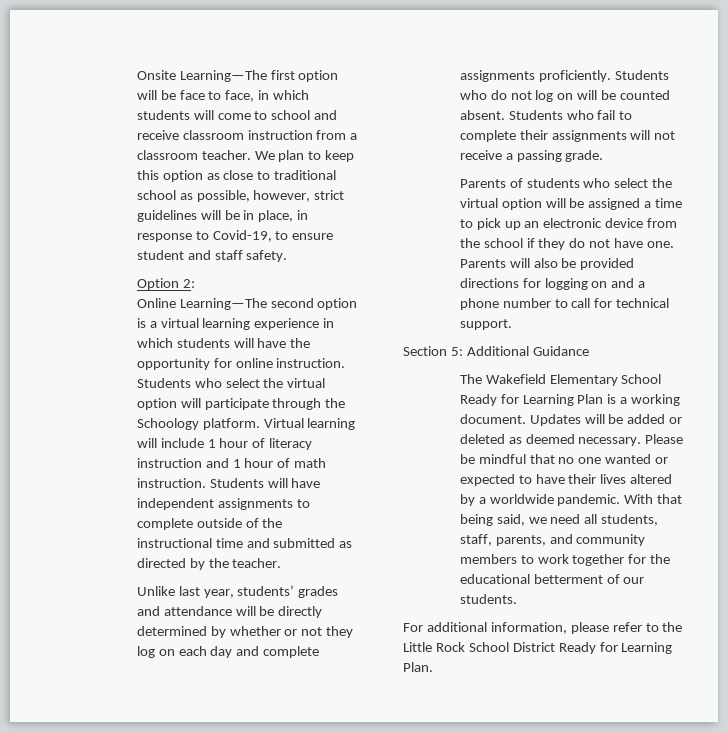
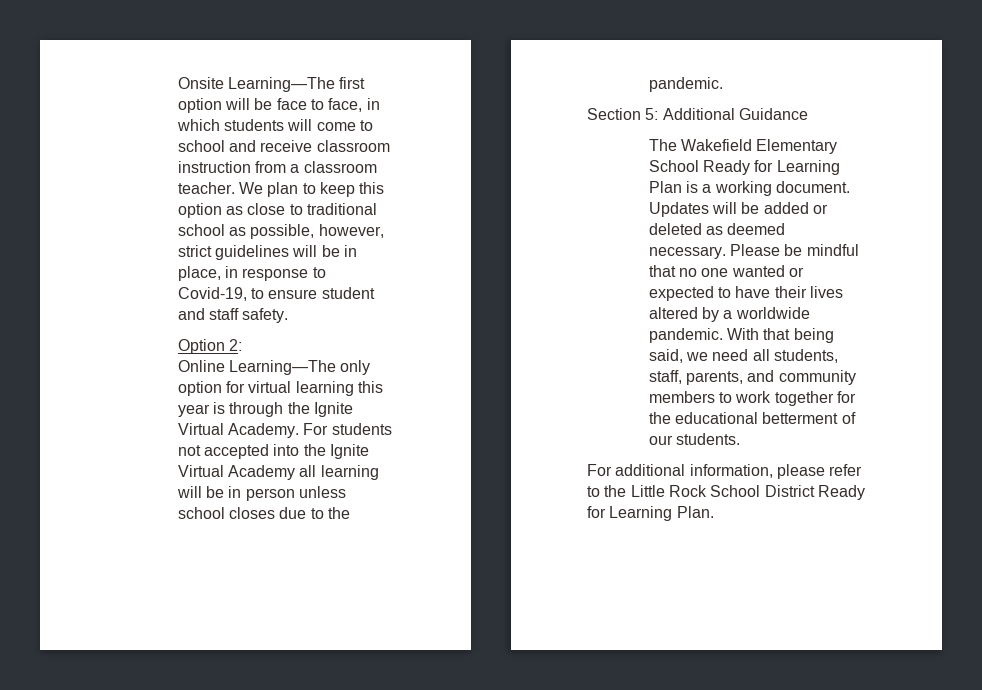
- Online Learning—The second option is a virtual learning experience in which students will have the opportunity for online instruction. Students who select the virtual option will participate through the Schoology platform. Virtual learning will include 1 hour of literacy instruction and 1 hour of math instruction. Students will have independent assignments to complete outside of the instructional time and submitted as directed by the teacher.
- Unlike last year, students’ grades and attendance will be directly determined by whether or not they log on each day and complete assignments proficiently. Students who do not log on will be counted absent. Students who fail to complete their assignments will not receive a passing grade.
- Parents of students who select the virtual option will be assigned a time to pick up an electronic device from the school if they do not have one. Parents will also be provided directions for logging on and a phone number to call for technical support.
+ Online Learning—The only option for virtual learning this year is through the Ignite Virtual Academy. For students not accepted into the Ignite Virtual Academy all learning will be in person unless school closes due to the pandemic.

